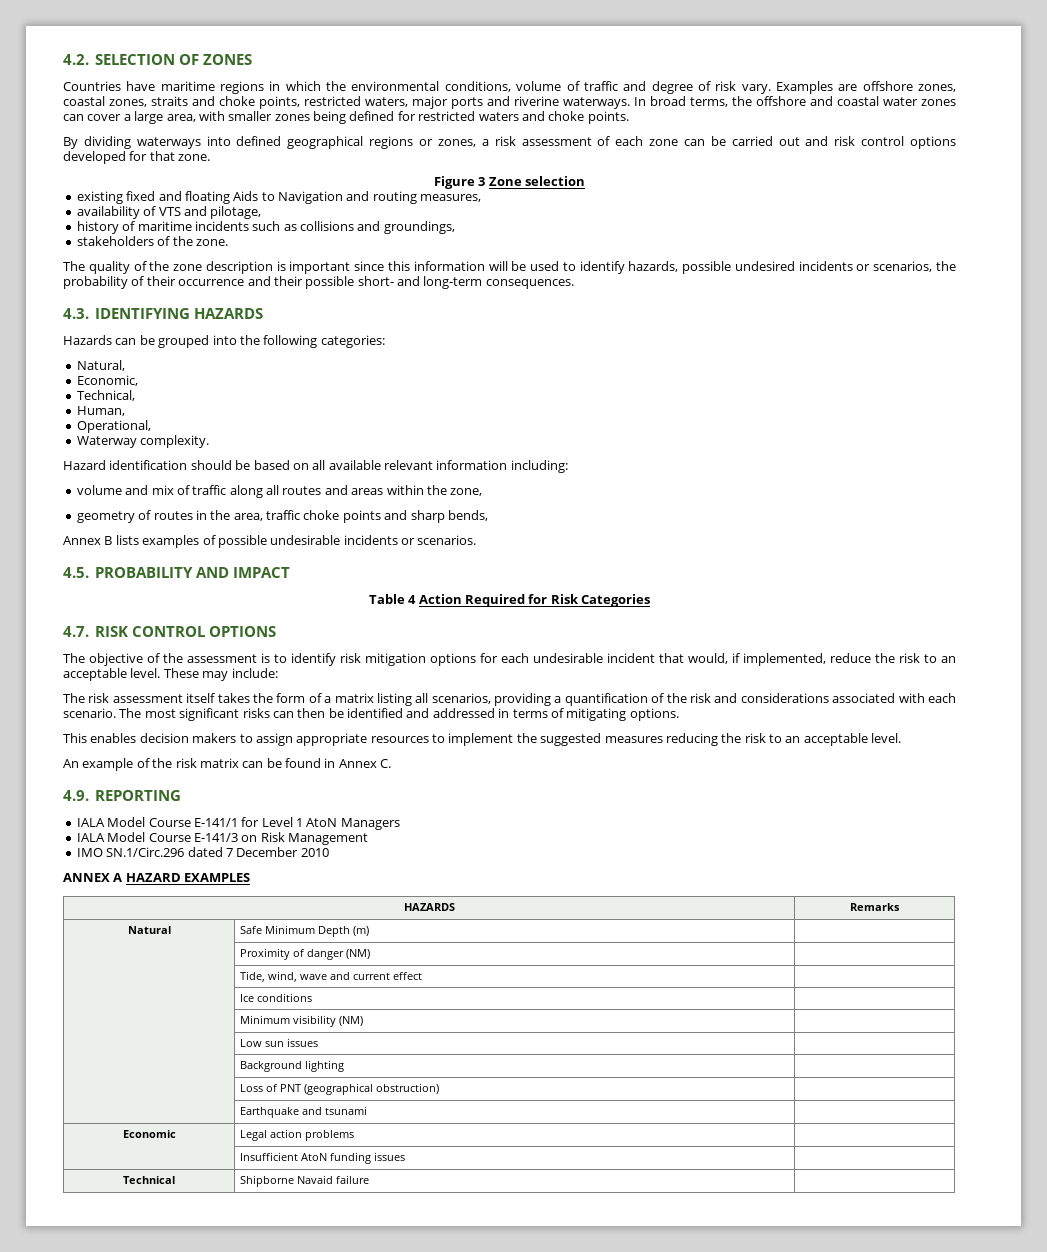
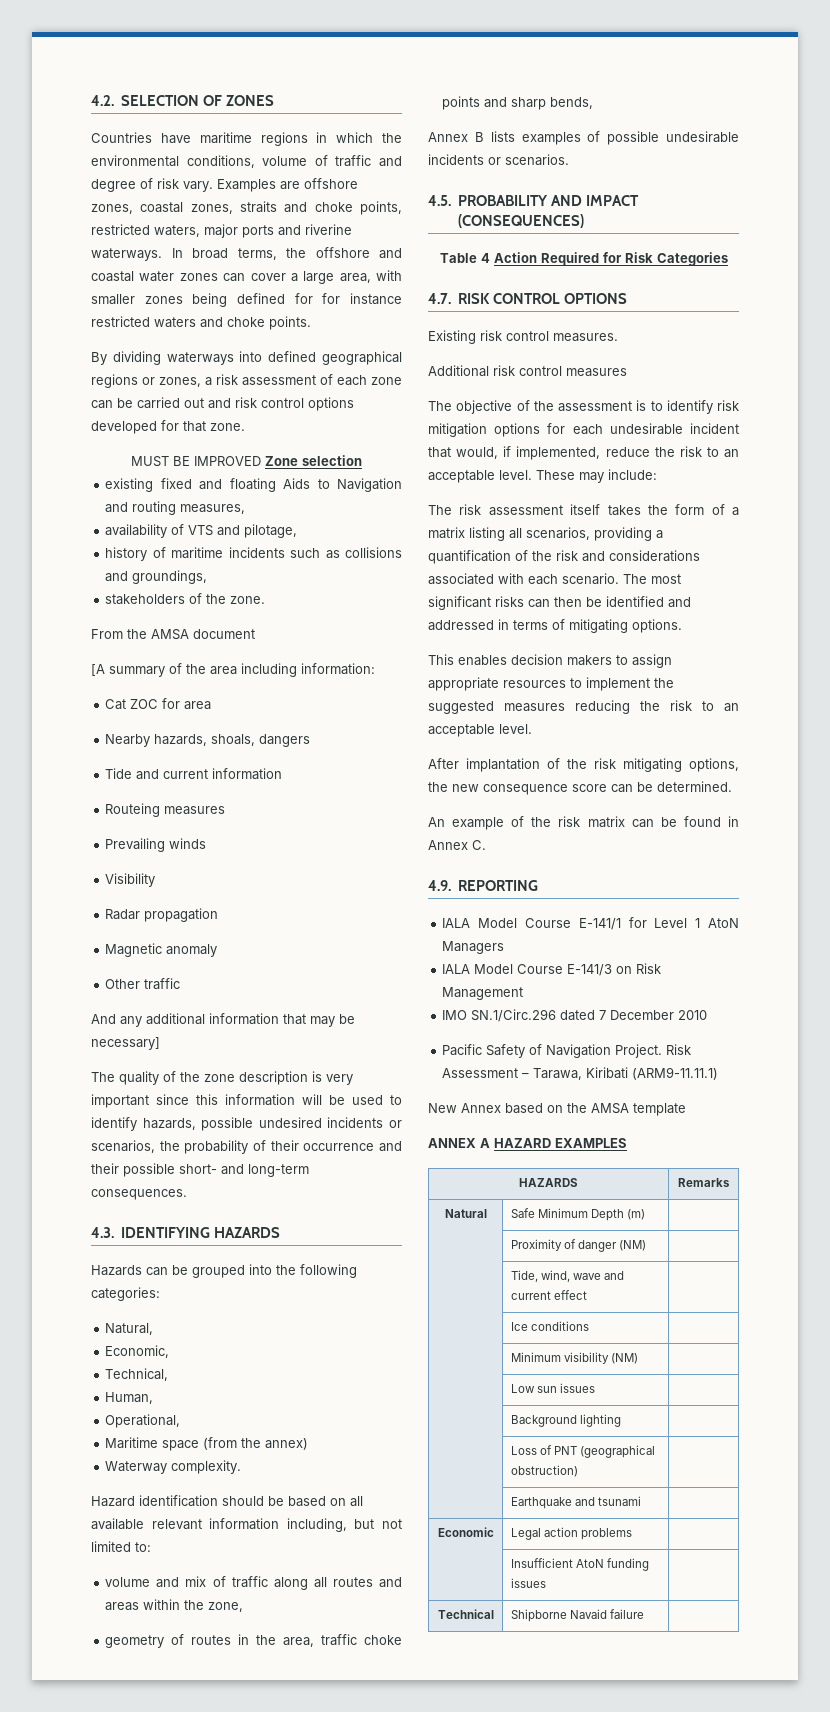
- In broad terms, the offshore and coastal water zones can cover a large area, with smaller zones being defined for restricted waters and choke points.
+ In broad terms, the offshore and coastal water zones can cover a large area, with smaller zones being defined for for instance restricted waters and choke points.
- Figure 3 Zone selection
+ MUST BE IMPROVED Zone selection
+ From the AMSA document
+ [A summary of the area including information:
+ Cat ZOC for area
+ Nearby hazards, shoals, dangers
+ Tide and current information
+ Routeing measures
+ Prevailing winds
+ Visibility
+ Radar propagation
+ Magnetic anomaly
+ Other traffic
+ And any additional information that may be necessary]
- The quality of the zone description is important since this information will be used to identify hazards, possible undesired incidents or scenarios, the probability of their occurrence and their possible short- and long-term consequences.
+ The quality of the zone description is very important since this information will be used to identify hazards, possible undesired incidents or scenarios, the probability of their occurrence and their possible short- and long-term consequences.
+ Maritime space (from the annex)
- Hazard identification should be based on all available relevant information including:
+ Hazard identification should be based on all available relevant information including, but not limited to:
- 4.5. PROBABILITY AND IMPACT
+ 4.5. PROBABILITY AND IMPACT (CONSEQUENCES)
+ Existing risk control measures.
+ Additional risk control measures
+ After implantation of the risk mitigating options, the new consequence score can be determined.
+ Pacific Safety of Navigation Project. Risk Assessment – Tarawa, Kiribati (ARM9-11.11.1)
+ New Annex based on the AMSA template

